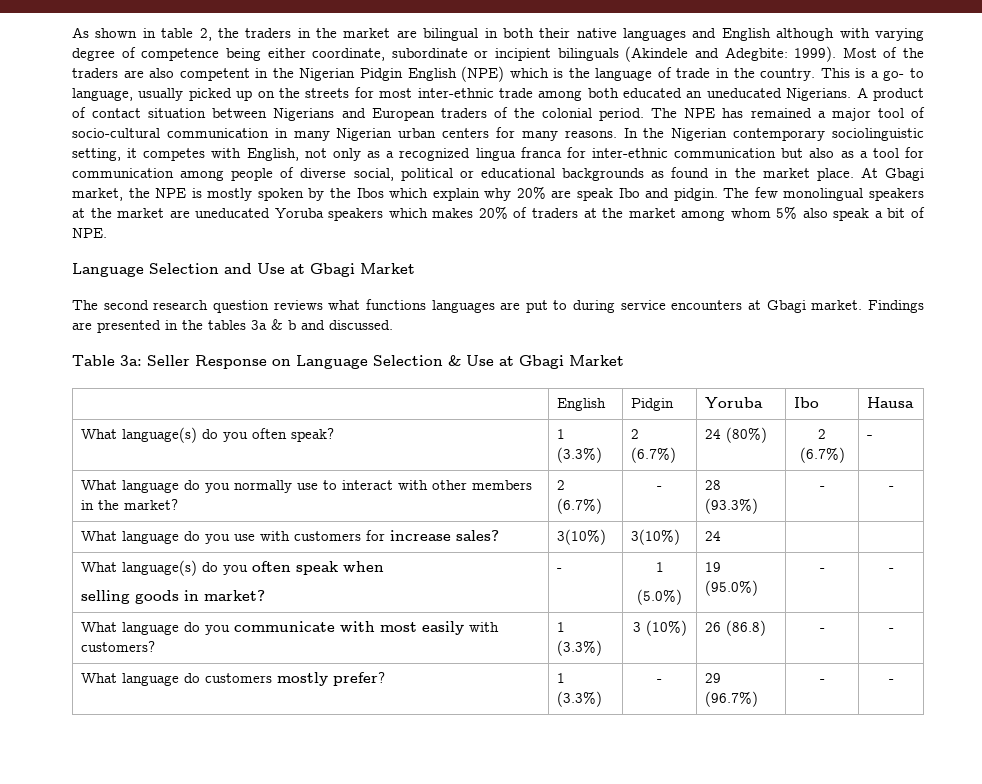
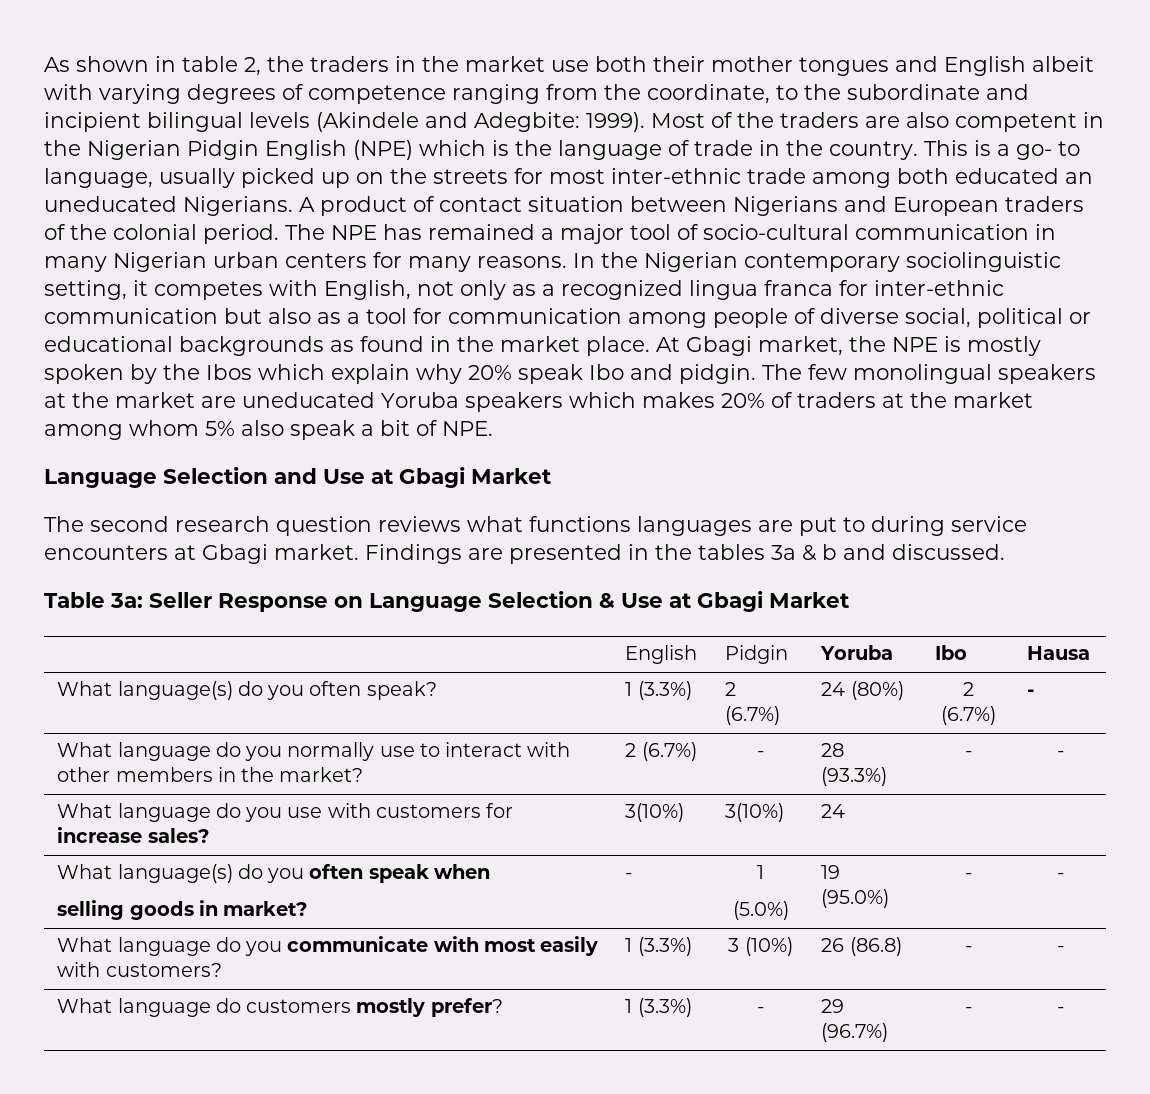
- As shown in table 2, the traders in the market are bilingual in both their native languages and English although with varying degree of competence being either coordinate, subordinate or incipient bilinguals (Akindele and Adegbite: 1999).
+ As shown in table 2, the traders in the market use both their mother tongues and English albeit with varying degrees of competence ranging from the coordinate, to the subordinate and incipient bilingual levels (Akindele and Adegbite: 1999).
- At Gbagi market, the NPE is mostly spoken by the Ibos which explain why 20% are speak Ibo and pidgin.
+ At Gbagi market, the NPE is mostly spoken by the Ibos which explain why 20% speak Ibo and pidgin.

